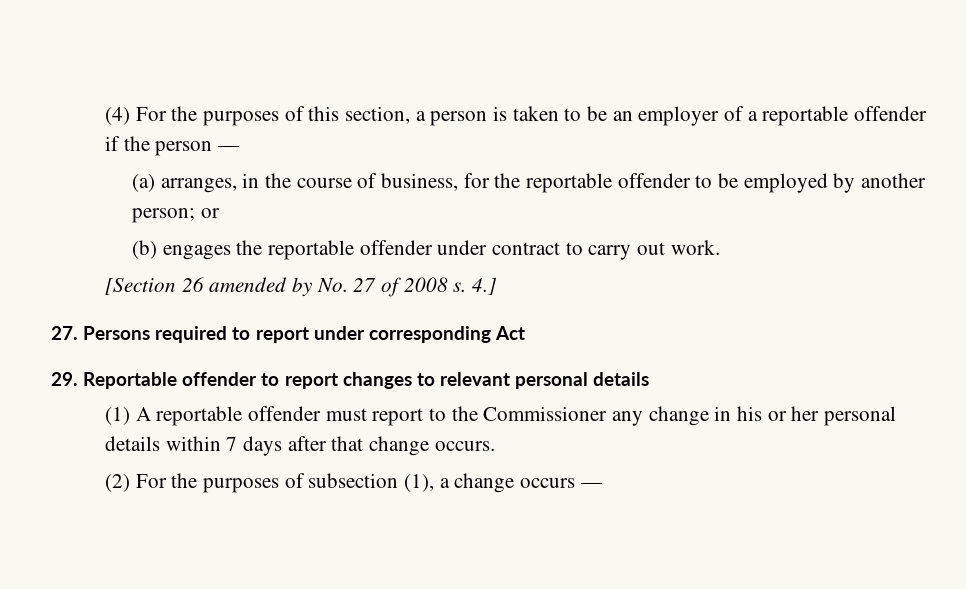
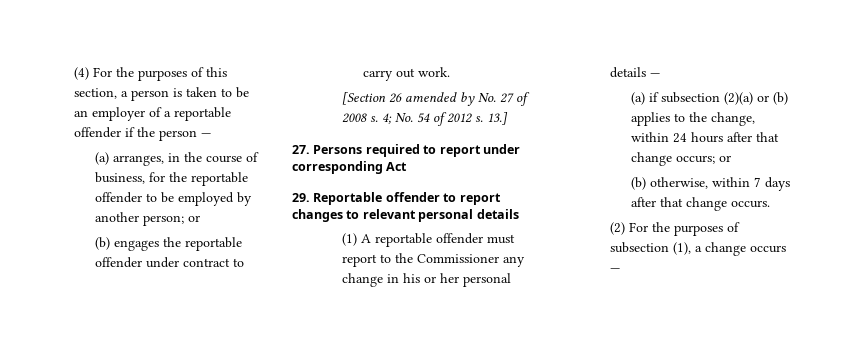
- 4.]
+ 4; No. 54 of 2012 s. 13.]
- (1) A reportable offender must report to the Commissioner any change in his or her personal details within 7 days after that change occurs.
+ (1) A reportable offender must report to the Commissioner any change in his or her personal details —
+ (a) if subsection (2)(a) or (b) applies to the change, within 24 hours after that change occurs; or
+ (b) otherwise, within 7 days after that change occurs.

